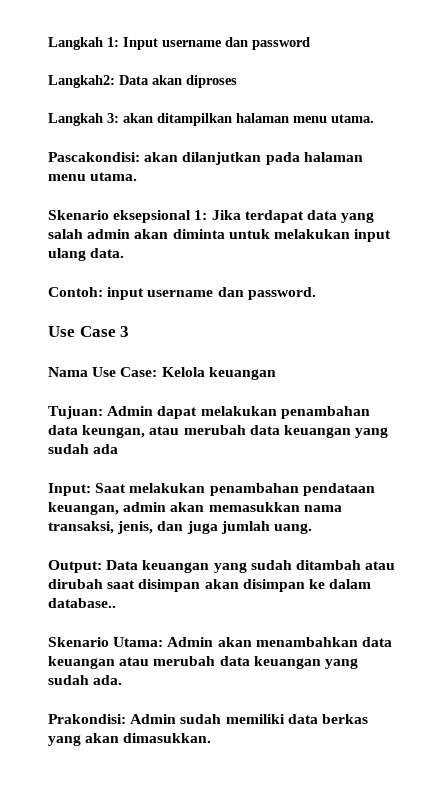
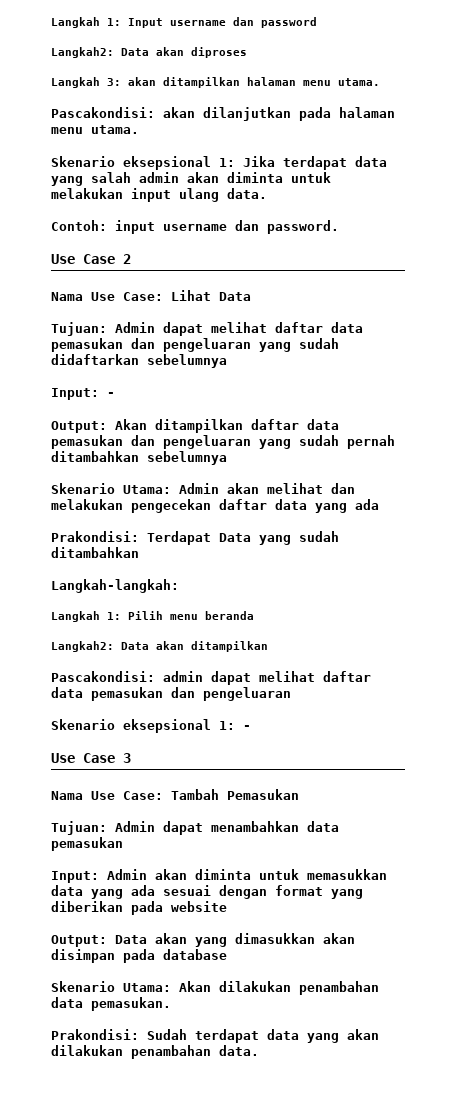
+ Use Case 2
+ Nama Use Case: Lihat Data
+ Tujuan: Admin dapat melihat daftar data pemasukan dan pengeluaran yang sudah didaftarkan sebelumnya
+ Input: -
+ Output: Akan ditampilkan daftar data pemasukan dan pengeluaran yang sudah pernah ditambahkan sebelumnya
+ Skenario Utama: Admin akan melihat dan melakukan pengecekan daftar data yang ada
+ Prakondisi: Terdapat Data yang sudah ditambahkan
+ Langkah-langkah:
+ Langkah 1: Pilih menu beranda
+ Langkah2: Data akan ditampilkan
+ Pascakondisi: admin dapat melihat daftar data pemasukan dan pengeluaran
+ Skenario eksepsional 1: -
- Nama Use Case: Kelola keuangan
- Tujuan: Admin dapat melakukan penambahan data keungan, atau merubah data keuangan yang sudah ada
- Input: Saat melakukan penambahan pendataan keuangan, admin akan memasukkan nama transaksi, jenis, dan juga jumlah uang.
- Output: Data keuangan yang sudah ditambah atau dirubah saat disimpan akan disimpan ke dalam database..
- Skenario Utama: Admin akan menambahkan data keuangan atau merubah data keuangan yang sudah ada.
- Prakondisi: Admin sudah memiliki data berkas yang akan dimasukkan.
+ Nama Use Case: Tambah Pemasukan
+ Tujuan: Admin dapat menambahkan data pemasukan
+ Input: Admin akan diminta untuk memasukkan data yang ada sesuai dengan format yang diberikan pada website
+ Output: Data akan yang dimasukkan akan disimpan pada database
+ Skenario Utama: Akan dilakukan penambahan data pemasukan.
+ Prakondisi: Sudah terdapat data yang akan dilakukan penambahan data.

